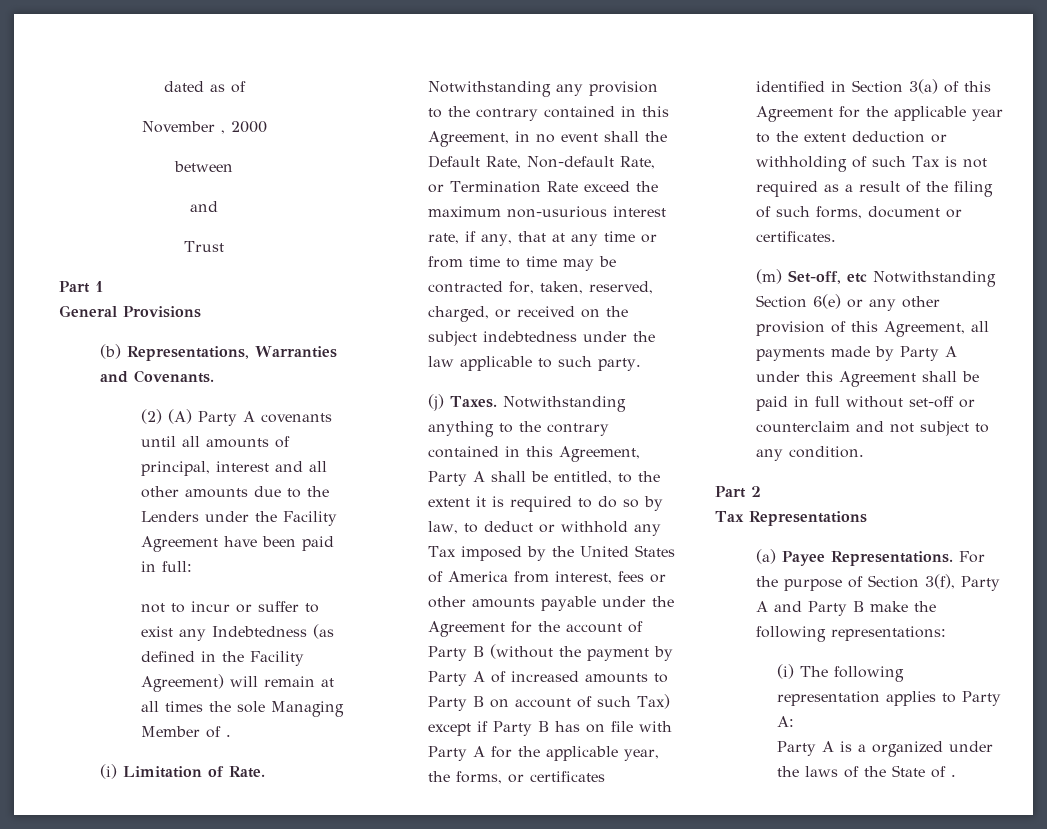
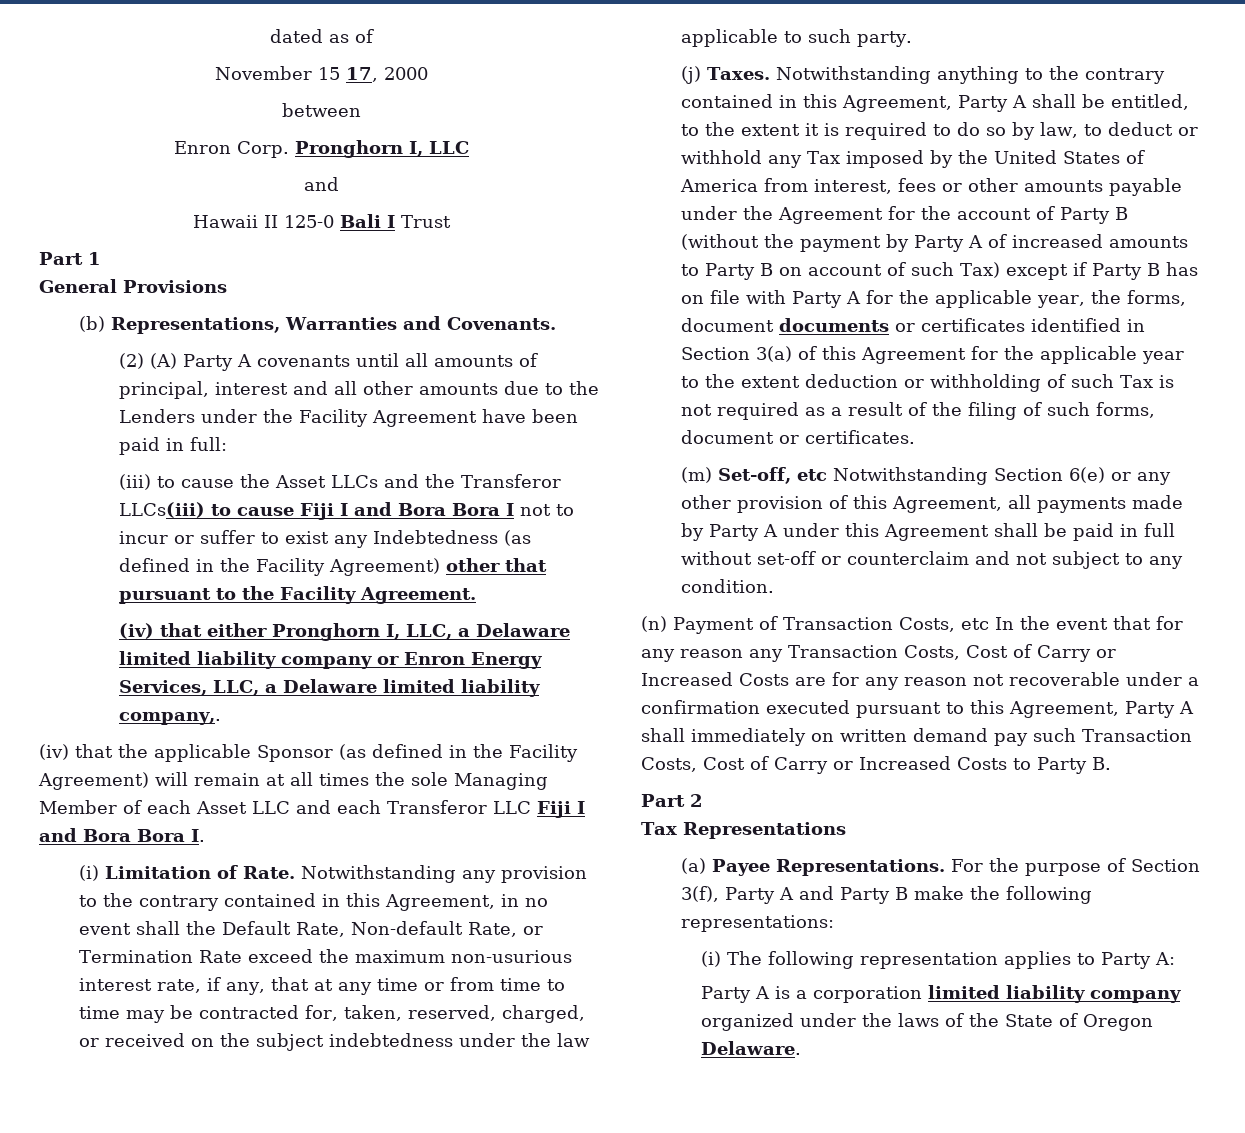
- November , 2000
+ November 15 17, 2000
  between
+ Enron Corp. Pronghorn I, LLC
  and
- Trust
+ Hawaii II 125-0 Bali I Trust
- not to incur or suffer to exist any Indebtedness (as defined in the Facility Agreement) will remain at all times the sole Managing Member of .
+ (iii) to cause the Asset LLCs and the Transferor LLCs(iii) to cause Fiji I and Bora Bora I not to incur or suffer to exist any Indebtedness (as defined in the Facility Agreement) other that pursuant to the Facility Agreement.
+ (iv) that either Pronghorn I, LLC, a Delaware limited liability company or Enron Energy Services, LLC, a Delaware limited liability company,.
+ (iv) that the applicable Sponsor (as defined in the Facility Agreement) will remain at all times the sole Managing Member of each Asset LLC and each Transferor LLC Fiji I and Bora Bora I.
- Notwithstanding anything to the contrary contained in this Agreement, Party A shall be entitled, to the extent it is required to do so by law, to deduct or withhold any Tax imposed by the United States of America from interest, fees or other amounts payable under the Agreement for the account of Party B (without the payment by Party A of increased amounts to Party B on account of such Tax) except if Party B has on file with Party A for the applicable year, the forms, or certificates identified in Section 3(a) of this Agreement for the applicable year to the extent deduction or withholding of such Tax is not required as a result of the filing of such forms, document or certificates.
+ Notwithstanding anything to the contrary contained in this Agreement, Party A shall be entitled, to the extent it is required to do so by law, to deduct or withhold any Tax imposed by the United States of America from interest, fees or other amounts payable under the Agreement for the account of Party B (without the payment by Party A of increased amounts to Party B on account of such Tax) except if Party B has on file with Party A for the applicable year, the forms, document documents or certificates identified in Section 3(a) of this Agreement for the applicable year to the extent deduction or withholding of such Tax is not required as a result of the filing of such forms, document or certificates.
+ (n) Payment of Transaction Costs, etc In the event that for any reason any Transaction Costs, Cost of Carry or Increased Costs are for any reason not recoverable under a confirmation executed pursuant to this Agreement, Party A shall immediately on written demand pay such Transaction Costs, Cost of Carry or Increased Costs to Party B.
- Party A is a organized under the laws of the State of .
+ Party A is a corporation limited liability company organized under the laws of the State of Oregon Delaware.

